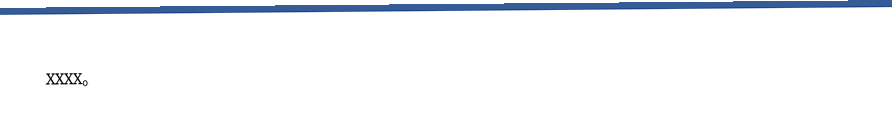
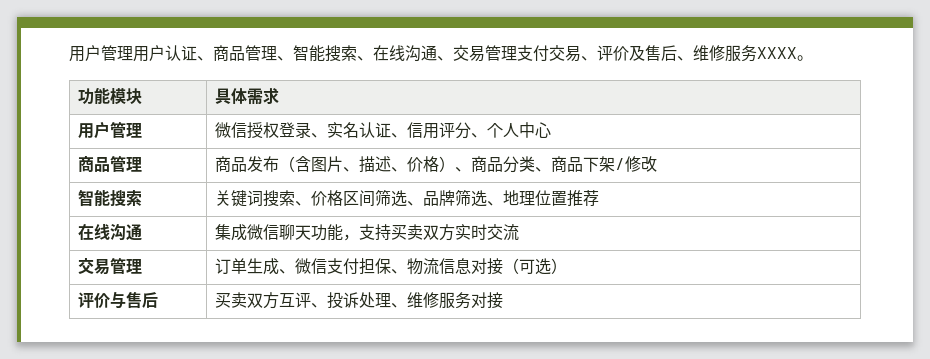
- XXXX。
+ 用户管理用户认证、商品管理、智能搜索、在线沟通、交易管理支付交易、评价及售后、维修服务XXXX。
+ 功能模块 | 具体需求
+ 用户管理 | 微信授权登录、实名认证、信用评分、个人中心
+ 商品管理 | 商品发布（含图片、描述、价格）、商品分类、商品下架/修改
+ 智能搜索 | 关键词搜索、价格区间筛选、品牌筛选、地理位置推荐
+ 在线沟通 | 集成微信聊天功能，支持买卖双方实时交流
+ 交易管理 | 订单生成、微信支付担保、物流信息对接（可选）
+ 评价与售后 | 买卖双方互评、投诉处理、维修服务对接

